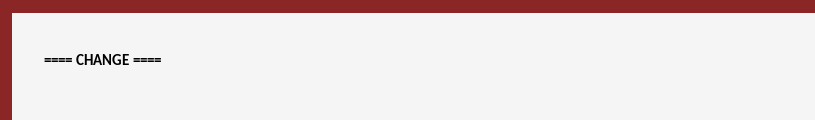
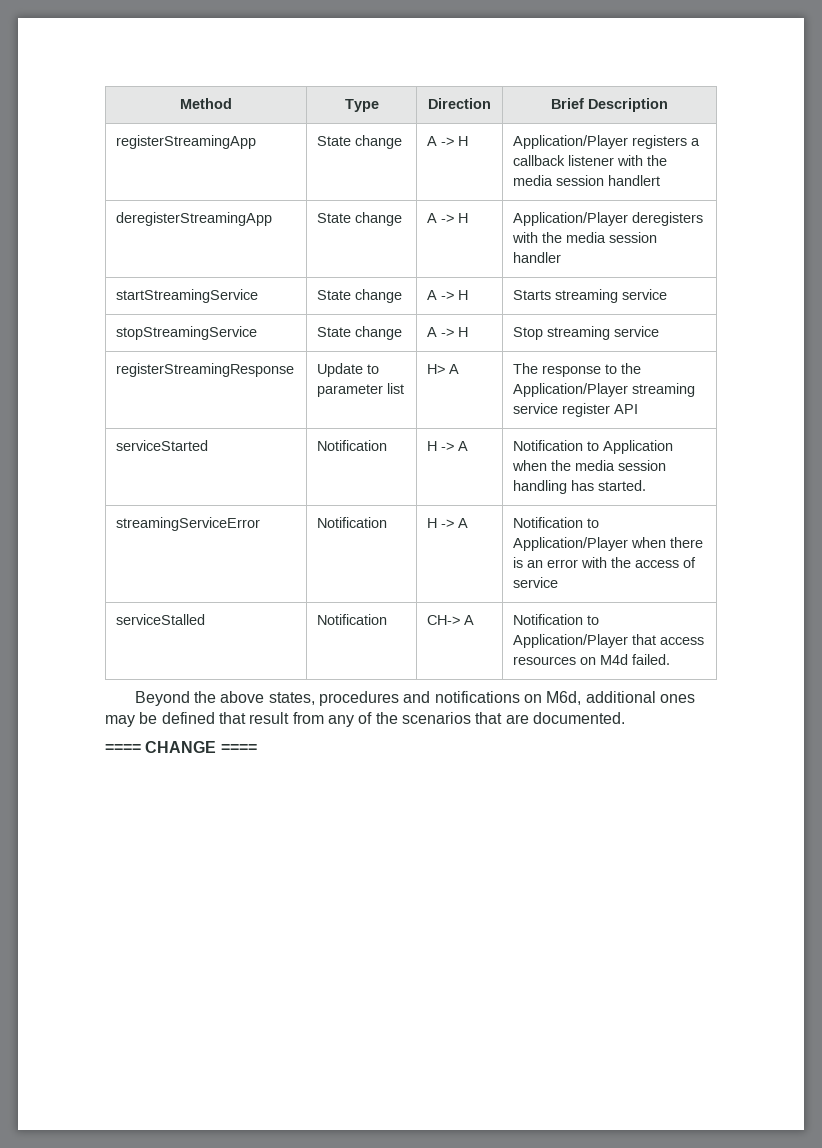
+ Method | Type | Direction | Brief Description
+ registerStreamingApp | State change | A -> H | Application/Player registers a callback listener with the media session handlert
+ deregisterStreamingApp | State change | A -> H | Application/Player deregisters with the media session handler
+ startStreamingService | State change | A -> H | Starts streaming service
+ stopStreamingService | State change | A -> H | Stop streaming service
+ registerStreamingResponse | Update to parameter list | H> A | The response to the Application/Player streaming service register API
+ serviceStarted | Notification | H -> A | Notification to Application when the media session handling has started.
+ streamingServiceError | Notification | H -> A | Notification to Application/Player when there is an error with the access of service
+ serviceStalled | Notification | CH-> A | Notification to Application/Player that access resources on M4d failed.
+ Beyond the above states, procedures and notifications on M6d, additional ones may be defined that result from any of the scenarios that are documented.

